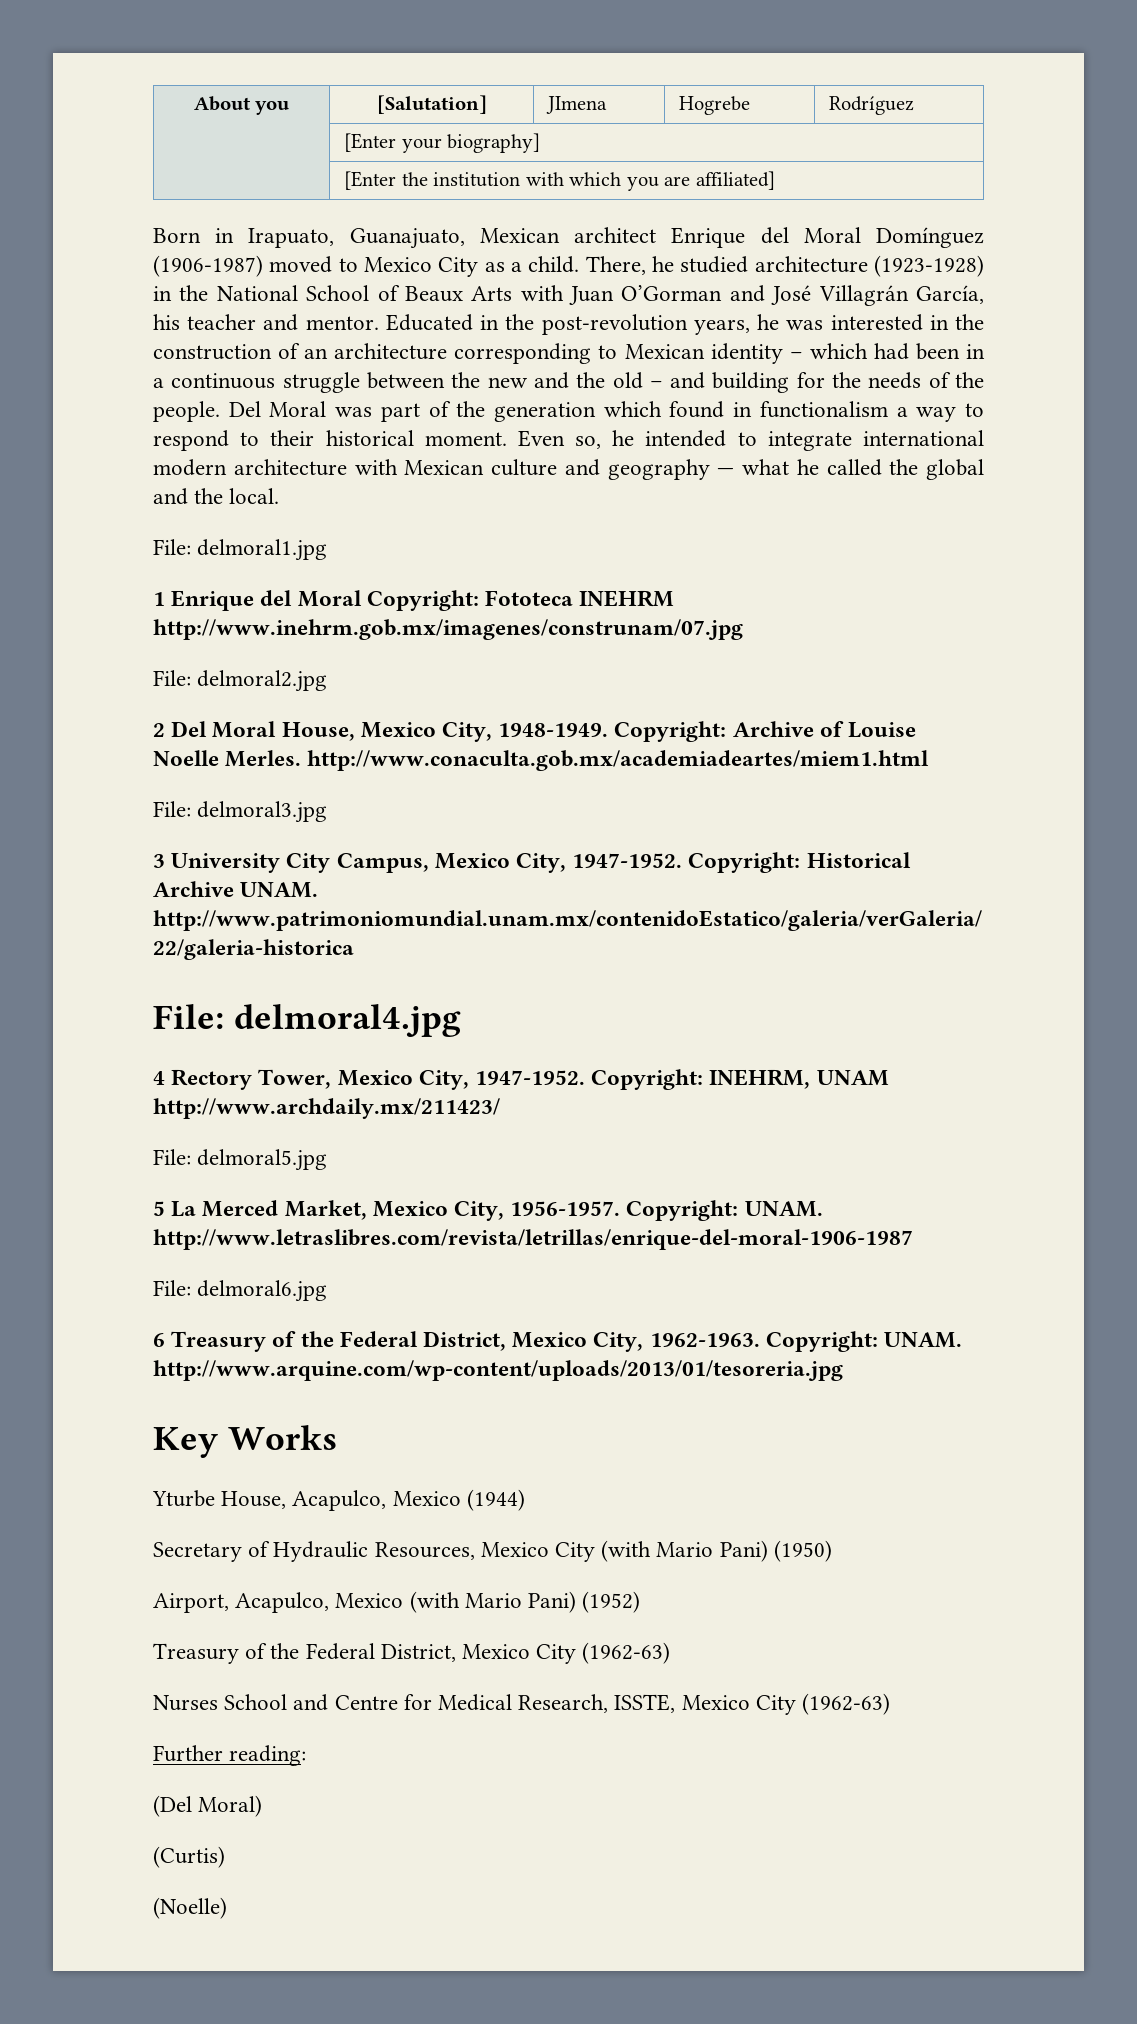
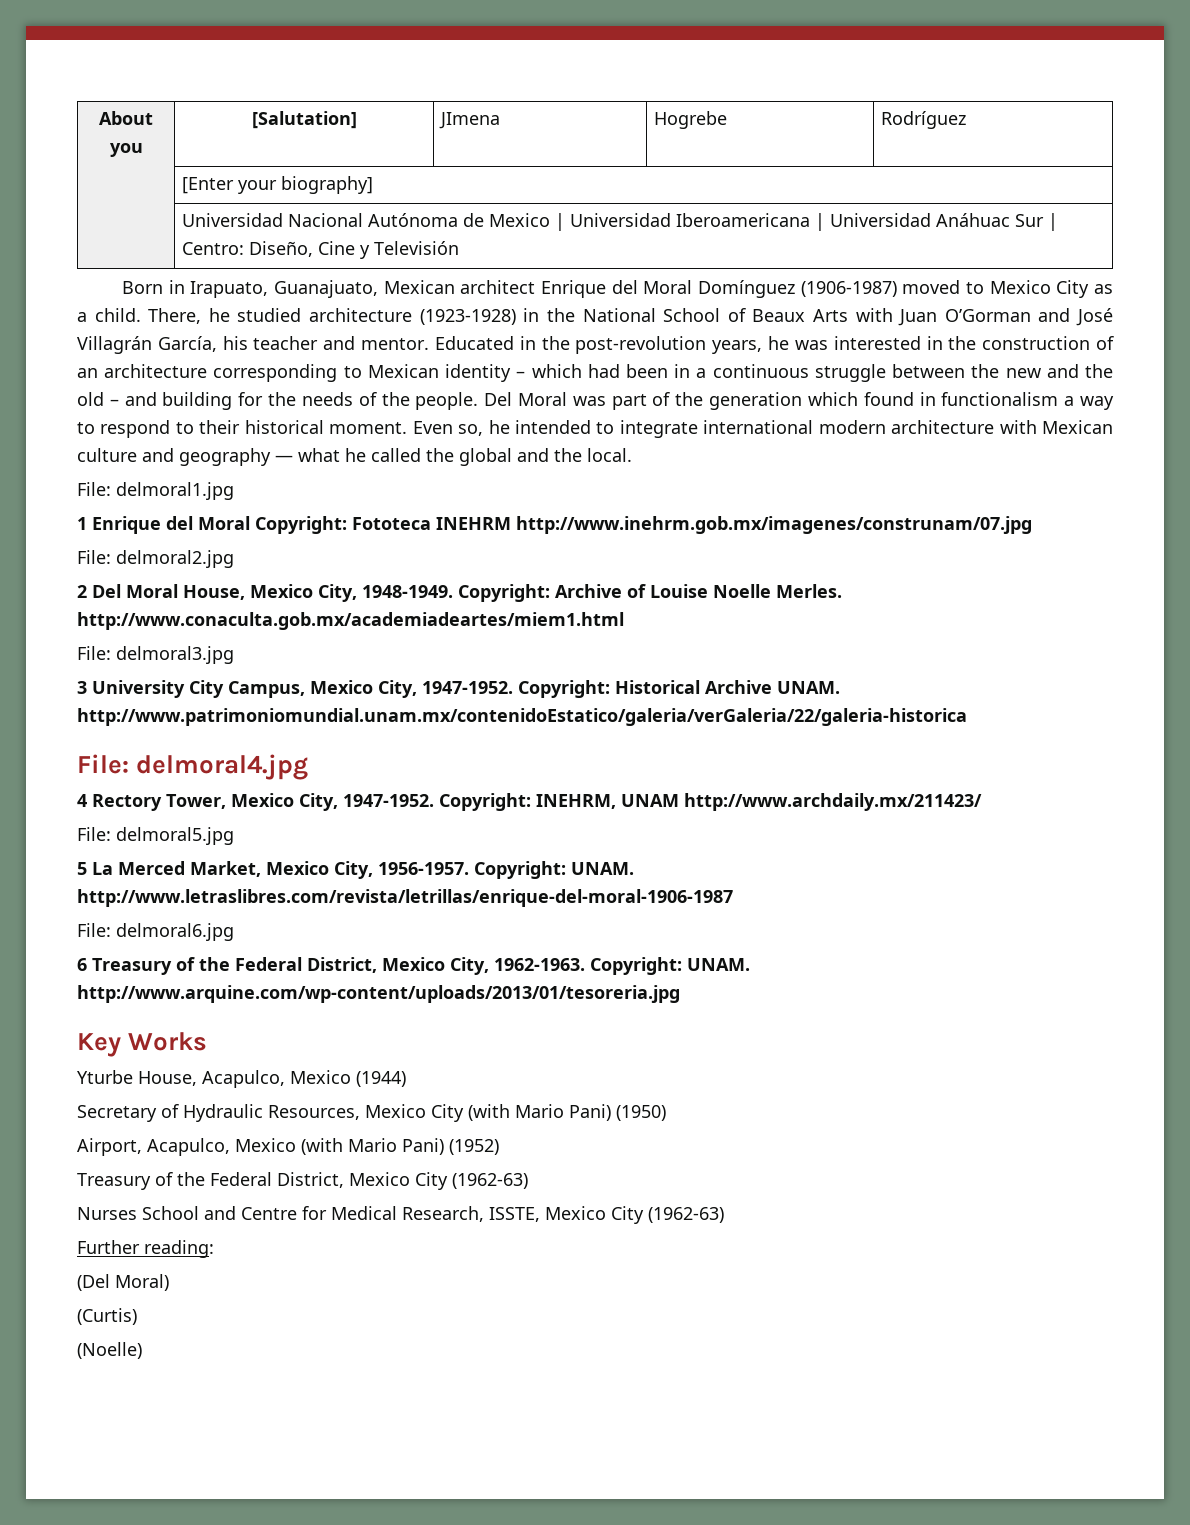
- | [Enter the institution with which you are affiliated]
+ | Universidad Nacional Autónoma de Mexico | Universidad Iberoamericana | Universidad Anáhuac Sur | Centro: Diseño, Cine y Televisión

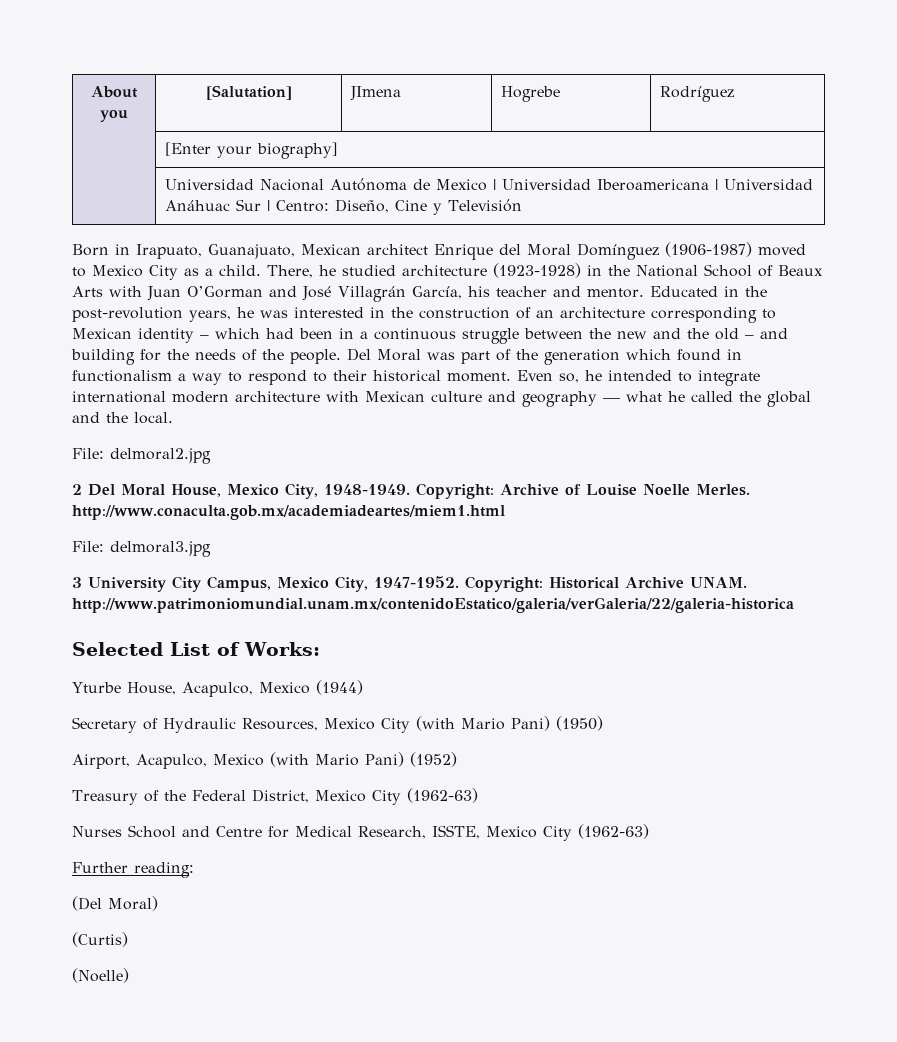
- File: delmoral1.jpg
- 1 Enrique del Moral Copyright: Fototeca INEHRM http://www.inehrm.gob.mx/imagenes/construnam/07.jpg
- File: delmoral4.jpg
- 4 Rectory Tower, Mexico City, 1947-1952. Copyright: INEHRM, UNAM http://www.archdaily.mx/211423/
- File: delmoral5.jpg
- 5 La Merced Market, Mexico City, 1956-1957. Copyright: UNAM. http://www.letraslibres.com/revista/letrillas/enrique-del-moral-1906-1987
- File: delmoral6.jpg
- 6 Treasury of the Federal District, Mexico City, 1962-1963. Copyright: UNAM. http://www.arquine.com/wp-content/uploads/2013/01/tesoreria.jpg
- Key Works
+ Selected List of Works:

